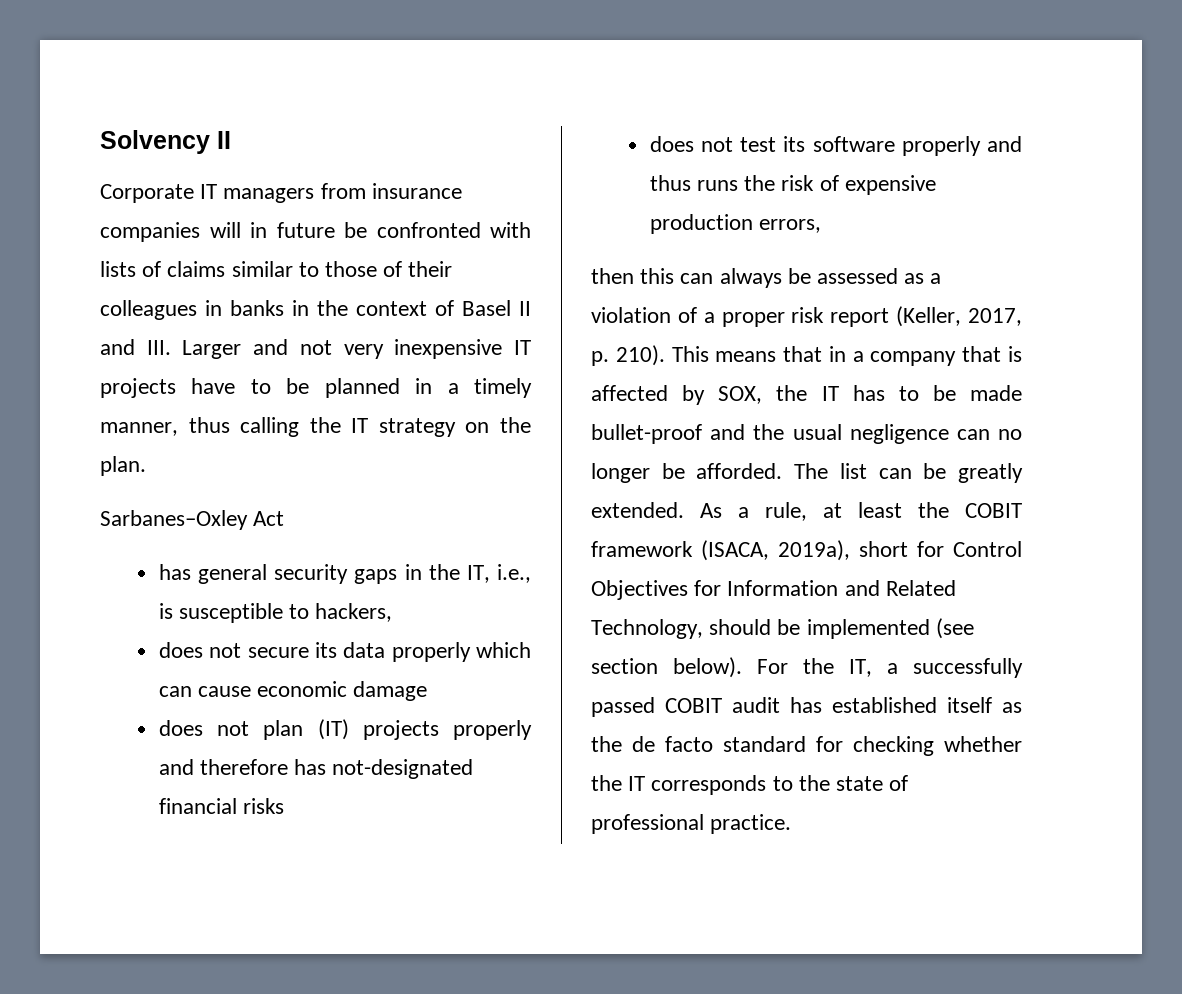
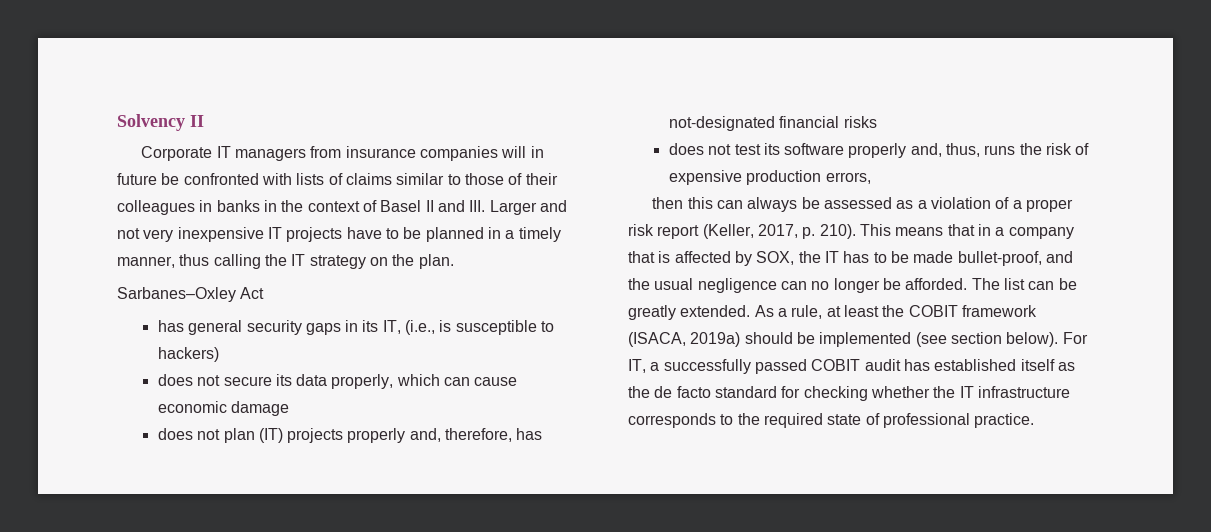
- has general security gaps in the IT, i.e., is susceptible to hackers,
+ has general security gaps in its IT, (i.e., is susceptible to hackers)
- does not secure its data properly which can cause economic damage
+ does not secure its data properly, which can cause economic damage
- does not plan (IT) projects properly and therefore has not-designated financial risks
+ does not plan (IT) projects properly and, therefore, has not-designated financial risks
- does not test its software properly and thus runs the risk of expensive production errors,
+ does not test its software properly and, thus, runs the risk of expensive production errors,
- This means that in a company that is affected by SOX, the IT has to be made bullet-proof and the usual negligence can no longer be afforded.
+ This means that in a company that is affected by SOX, the IT has to be made bullet-proof, and the usual negligence can no longer be afforded.
- As a rule, at least the COBIT framework (ISACA, 2019a), short for Control Objectives for Information and Related Technology, should be implemented (see section below).
+ As a rule, at least the COBIT framework (ISACA, 2019a) should be implemented (see section below).
- For the IT, a successfully passed COBIT audit has established itself as the de facto standard for checking whether the IT corresponds to the state of professional practice.
+ For IT, a successfully passed COBIT audit has established itself as the de facto standard for checking whether the IT infrastructure corresponds to the required state of professional practice.

